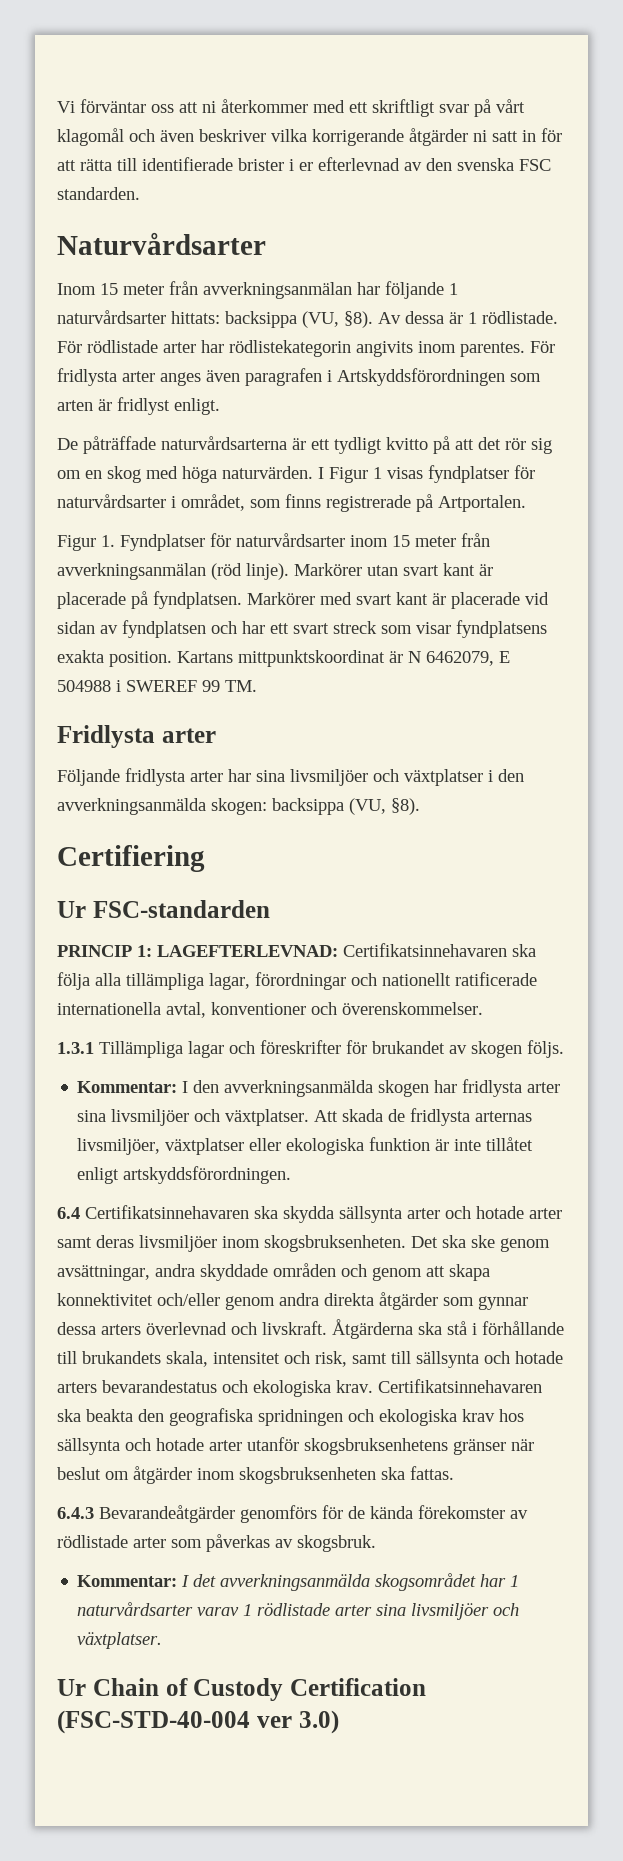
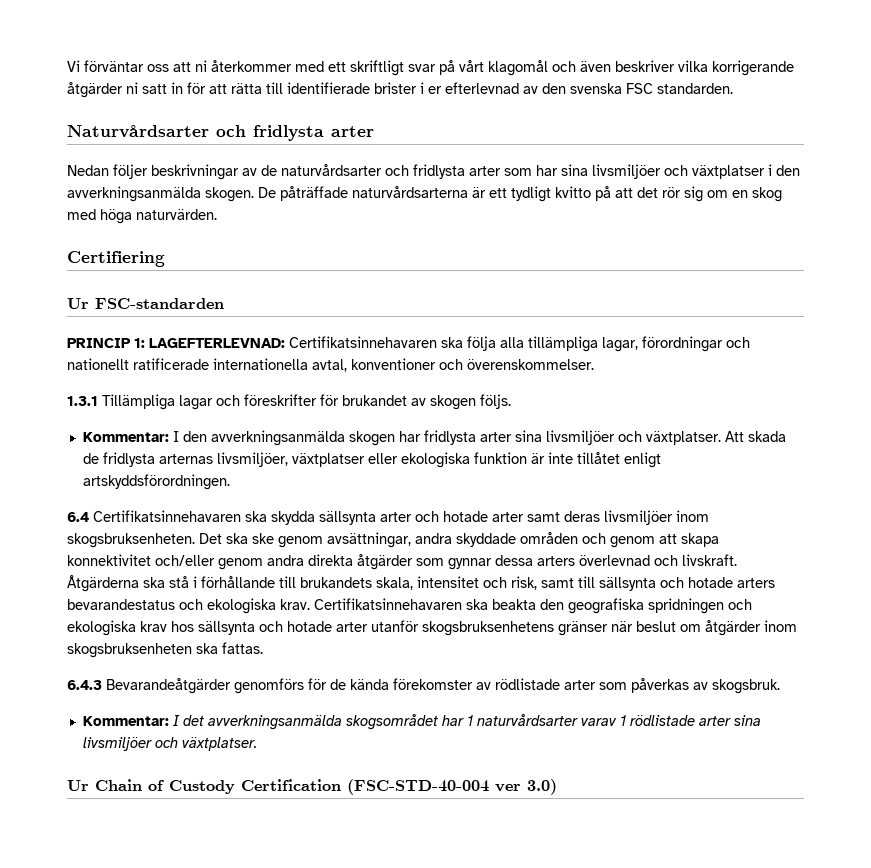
- Naturvårdsarter
- Inom 15 meter från avverkningsanmälan har följande 1 naturvårdsarter hittats: backsippa (VU, §8). Av dessa är 1 rödlistade. För rödlistade arter har rödlistekategorin angivits inom parentes. För fridlysta arter anges även paragrafen i Artskyddsförordningen som arten är fridlyst enligt.
- De påträffade naturvårdsarterna är ett tydligt kvitto på att det rör sig om en skog med höga naturvärden. I Figur 1 visas fyndplatser för naturvårdsarter i området, som finns registrerade på Artportalen.
- Figur 1. Fyndplatser för naturvårdsarter inom 15 meter från avverkningsanmälan (röd linje). Markörer utan svart kant är placerade på fyndplatsen. Markörer med svart kant är placerade vid sidan av fyndplatsen och har ett svart streck som visar fyndplatsens exakta position. Kartans mittpunktskoordinat är N 6462079, E 504988 i SWEREF 99 TM.
- Fridlysta arter
- Följande fridlysta arter har sina livsmiljöer och växtplatser i den avverkningsanmälda skogen: backsippa (VU, §8).
+ Naturvårdsarter och fridlysta arter
+ Nedan följer beskrivningar av de naturvårdsarter och fridlysta arter som har sina livsmiljöer och växtplatser i den avverkningsanmälda skogen. De påträffade naturvårdsarterna är ett tydligt kvitto på att det rör sig om en skog med höga naturvärden.

